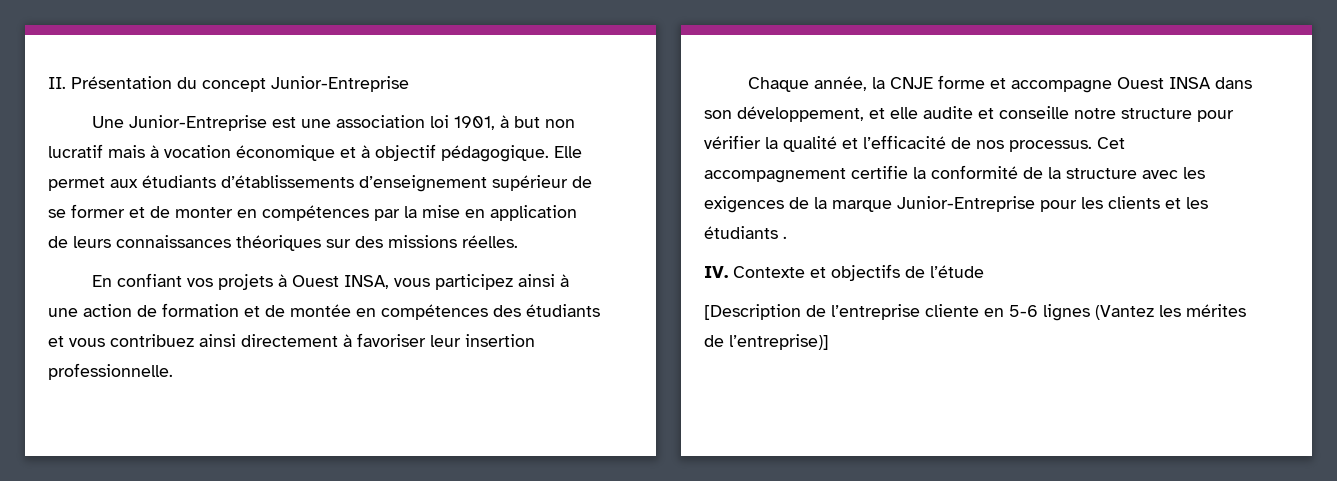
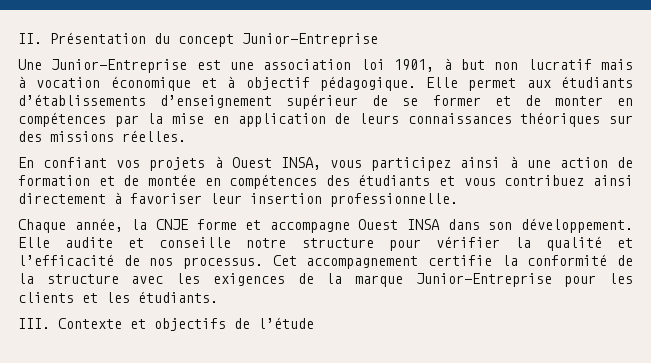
- Chaque année, la CNJE forme et accompagne Ouest INSA dans son développement, et elle audite et conseille notre structure pour vérifier la qualité et l’efficacité de nos processus.
+ Chaque année, la CNJE forme et accompagne Ouest INSA dans son développement. Elle audite et conseille notre structure pour vérifier la qualité et l’efficacité de nos processus.
- Cet accompagnement certifie la conformité de la structure avec les exigences de la marque Junior-Entreprise pour les clients et les étudiants .
- IV. Contexte et objectifs de l’étude
+ Cet accompagnement certifie la conformité de la structure avec les exigences de la marque Junior-Entreprise pour les clients et les étudiants.
+ III. Contexte et objectifs de l’étude
- [Description de l’entreprise cliente en 5-6 lignes (Vantez les mérites de l’entreprise)]

